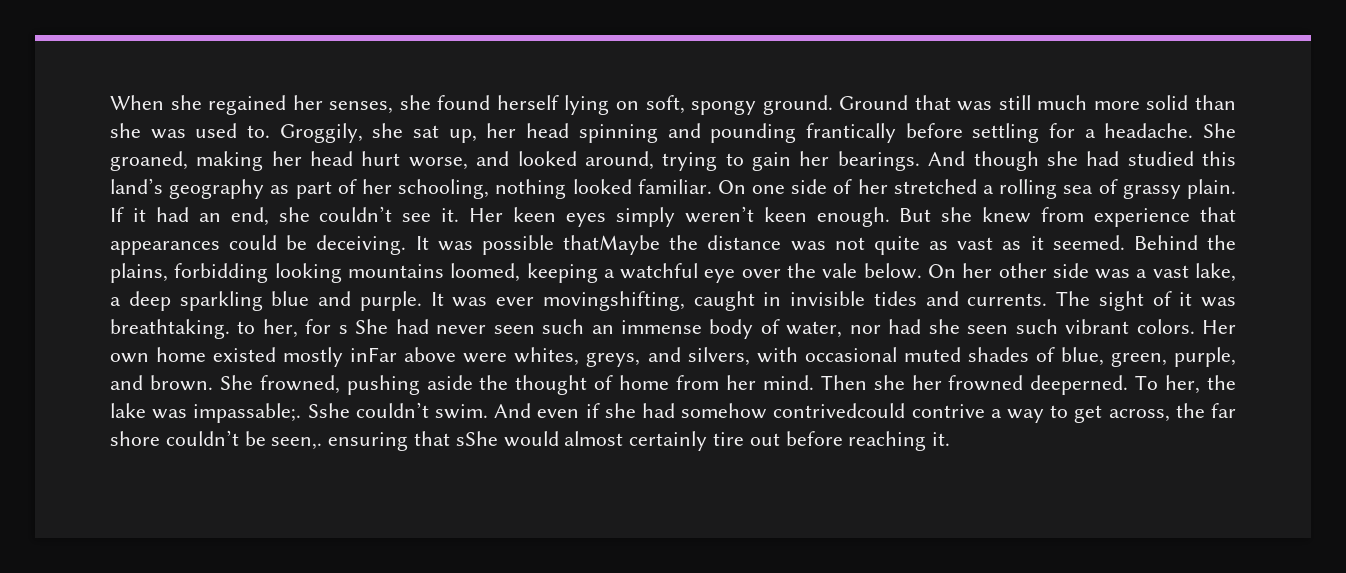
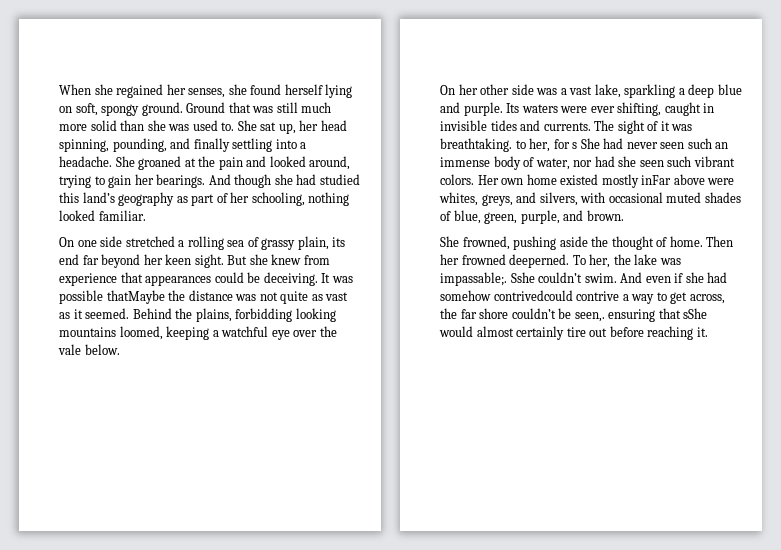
- Groggily, she sat up, her head spinning and pounding frantically before settling for a headache. She groaned, making her head hurt worse, and looked around, trying to gain her bearings.
+ She sat up, her head spinning, pounding, and finally settling into a headache. She groaned at the pain and looked around, trying to gain her bearings.
- And though she had studied this land’s geography as part of her schooling, nothing looked familiar. On one side of her stretched a rolling sea of grassy plain. If it had an end, she couldn’t see it. Her keen eyes simply weren’t keen enough.
+ And though she had studied this land’s geography as part of her schooling, nothing looked familiar.
+ On one side stretched a rolling sea of grassy plain, its end far beyond her keen sight.
- Behind the plains, forbidding looking mountains loomed, keeping a watchful eye over the vale below. On her other side was a vast lake, a deep sparkling blue and purple.
+ Behind the plains, forbidding looking mountains loomed, keeping a watchful eye over the vale below.
+ On her other side was a vast lake, sparkling a deep blue and purple.
- It was ever movingshifting, caught in invisible tides and currents.
+ Its waters were ever shifting, caught in invisible tides and currents.
- Her own home existed mostly inFar above were whites, greys, and silvers, with occasional muted shades of blue, green, purple, and brown. She frowned, pushing aside the thought of home from her mind. Then she her frowned deeperned.
+ Her own home existed mostly inFar above were whites, greys, and silvers, with occasional muted shades of blue, green, purple, and brown.
+ She frowned, pushing aside the thought of home. Then her frowned deeperned.

